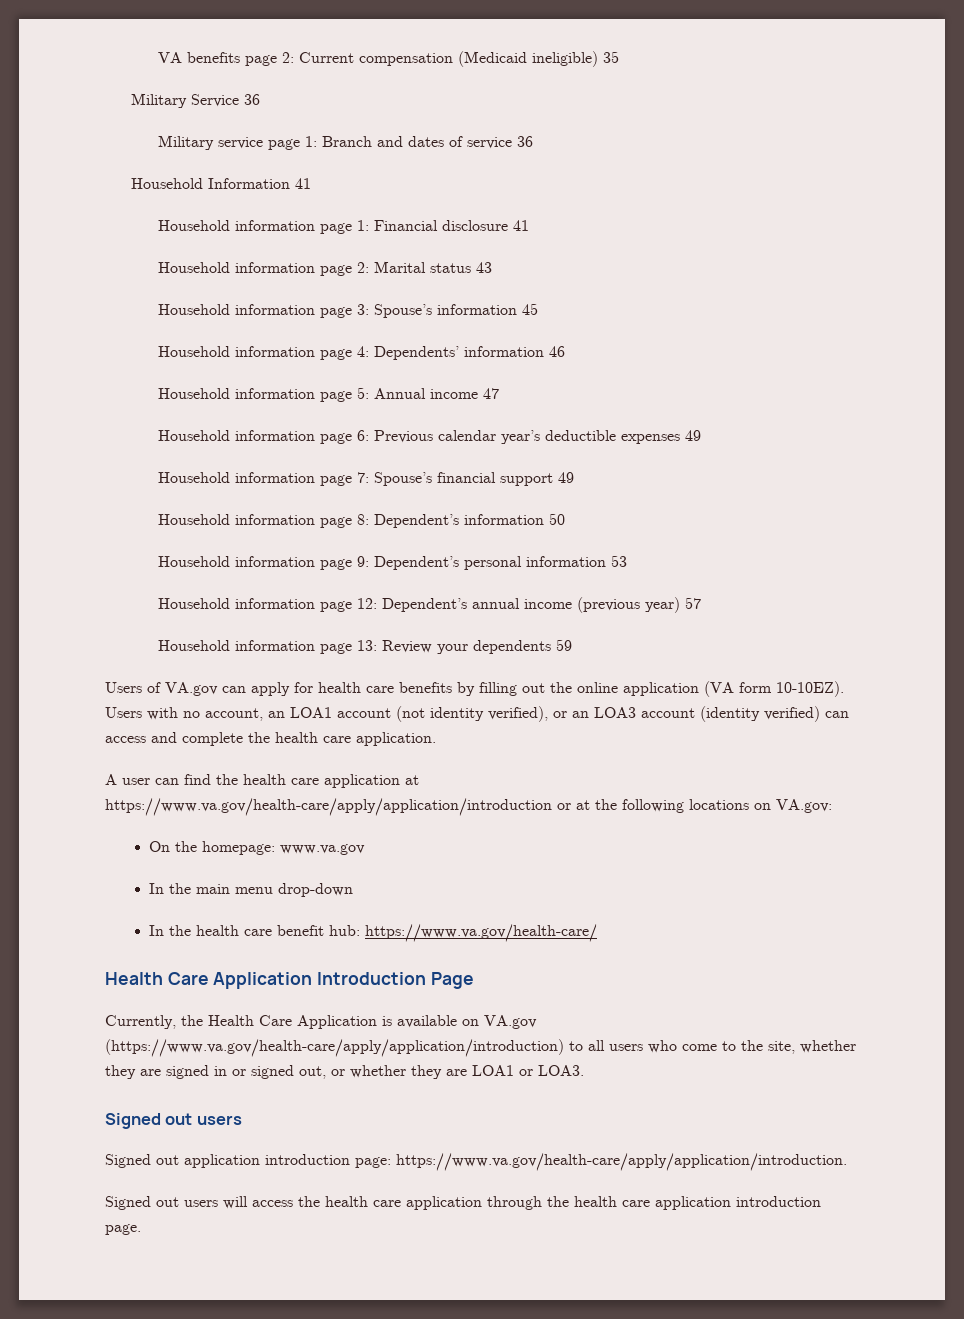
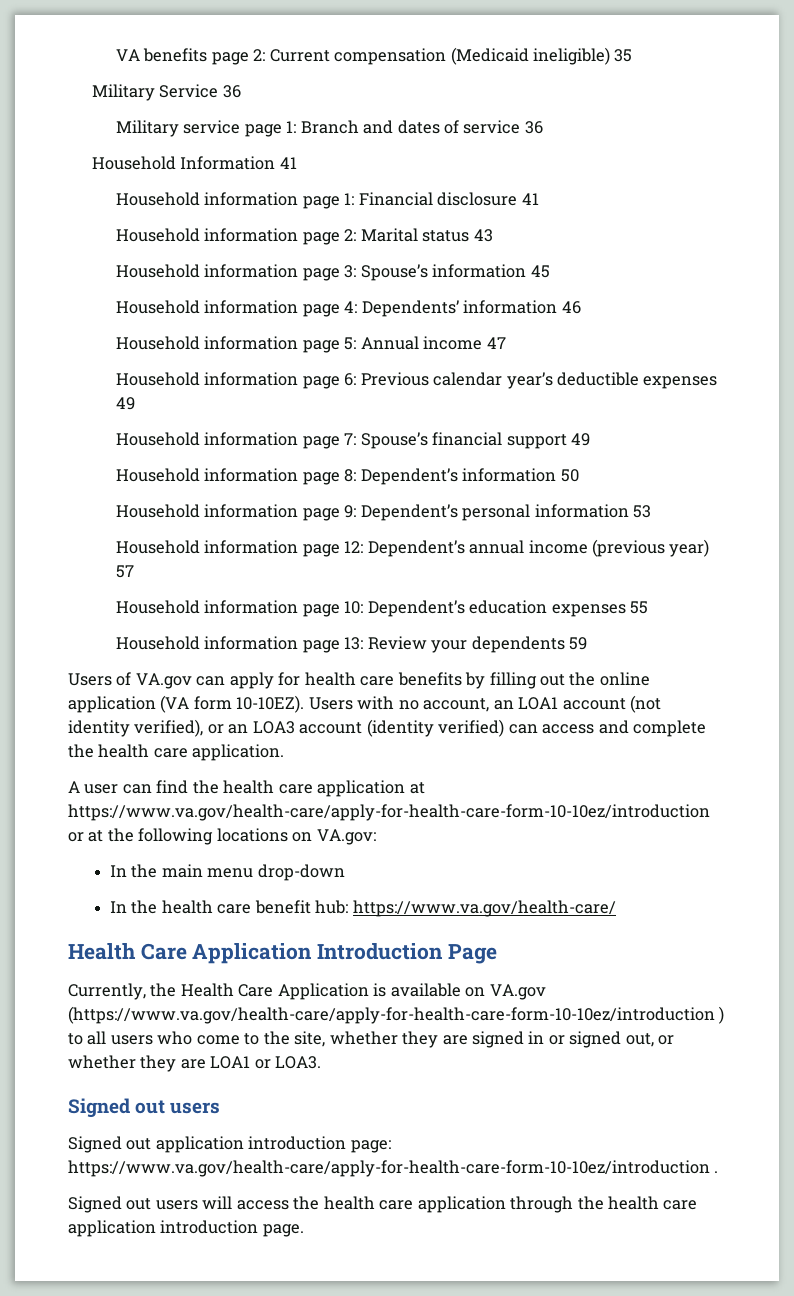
+ Household information page 10: Dependent’s education expenses 55
- A user can find the health care application at https://www.va.gov/health-care/apply/application/introduction or at the following locations on VA.gov:
+ A user can find the health care application at https://www.va.gov/health-care/apply-for-health-care-form-10-10ez/introduction or at the following locations on VA.gov:
- On the homepage: www.va.gov
- Currently, the Health Care Application is available on VA.gov (https://www.va.gov/health-care/apply/application/introduction) to all users who come to the site, whether they are signed in or signed out, or whether they are LOA1 or LOA3.
+ Currently, the Health Care Application is available on VA.gov (https://www.va.gov/health-care/apply-for-health-care-form-10-10ez/introduction ) to all users who come to the site, whether they are signed in or signed out, or whether they are LOA1 or LOA3.
- Signed out application introduction page: https://www.va.gov/health-care/apply/application/introduction.
+ Signed out application introduction page: https://www.va.gov/health-care/apply-for-health-care-form-10-10ez/introduction .

